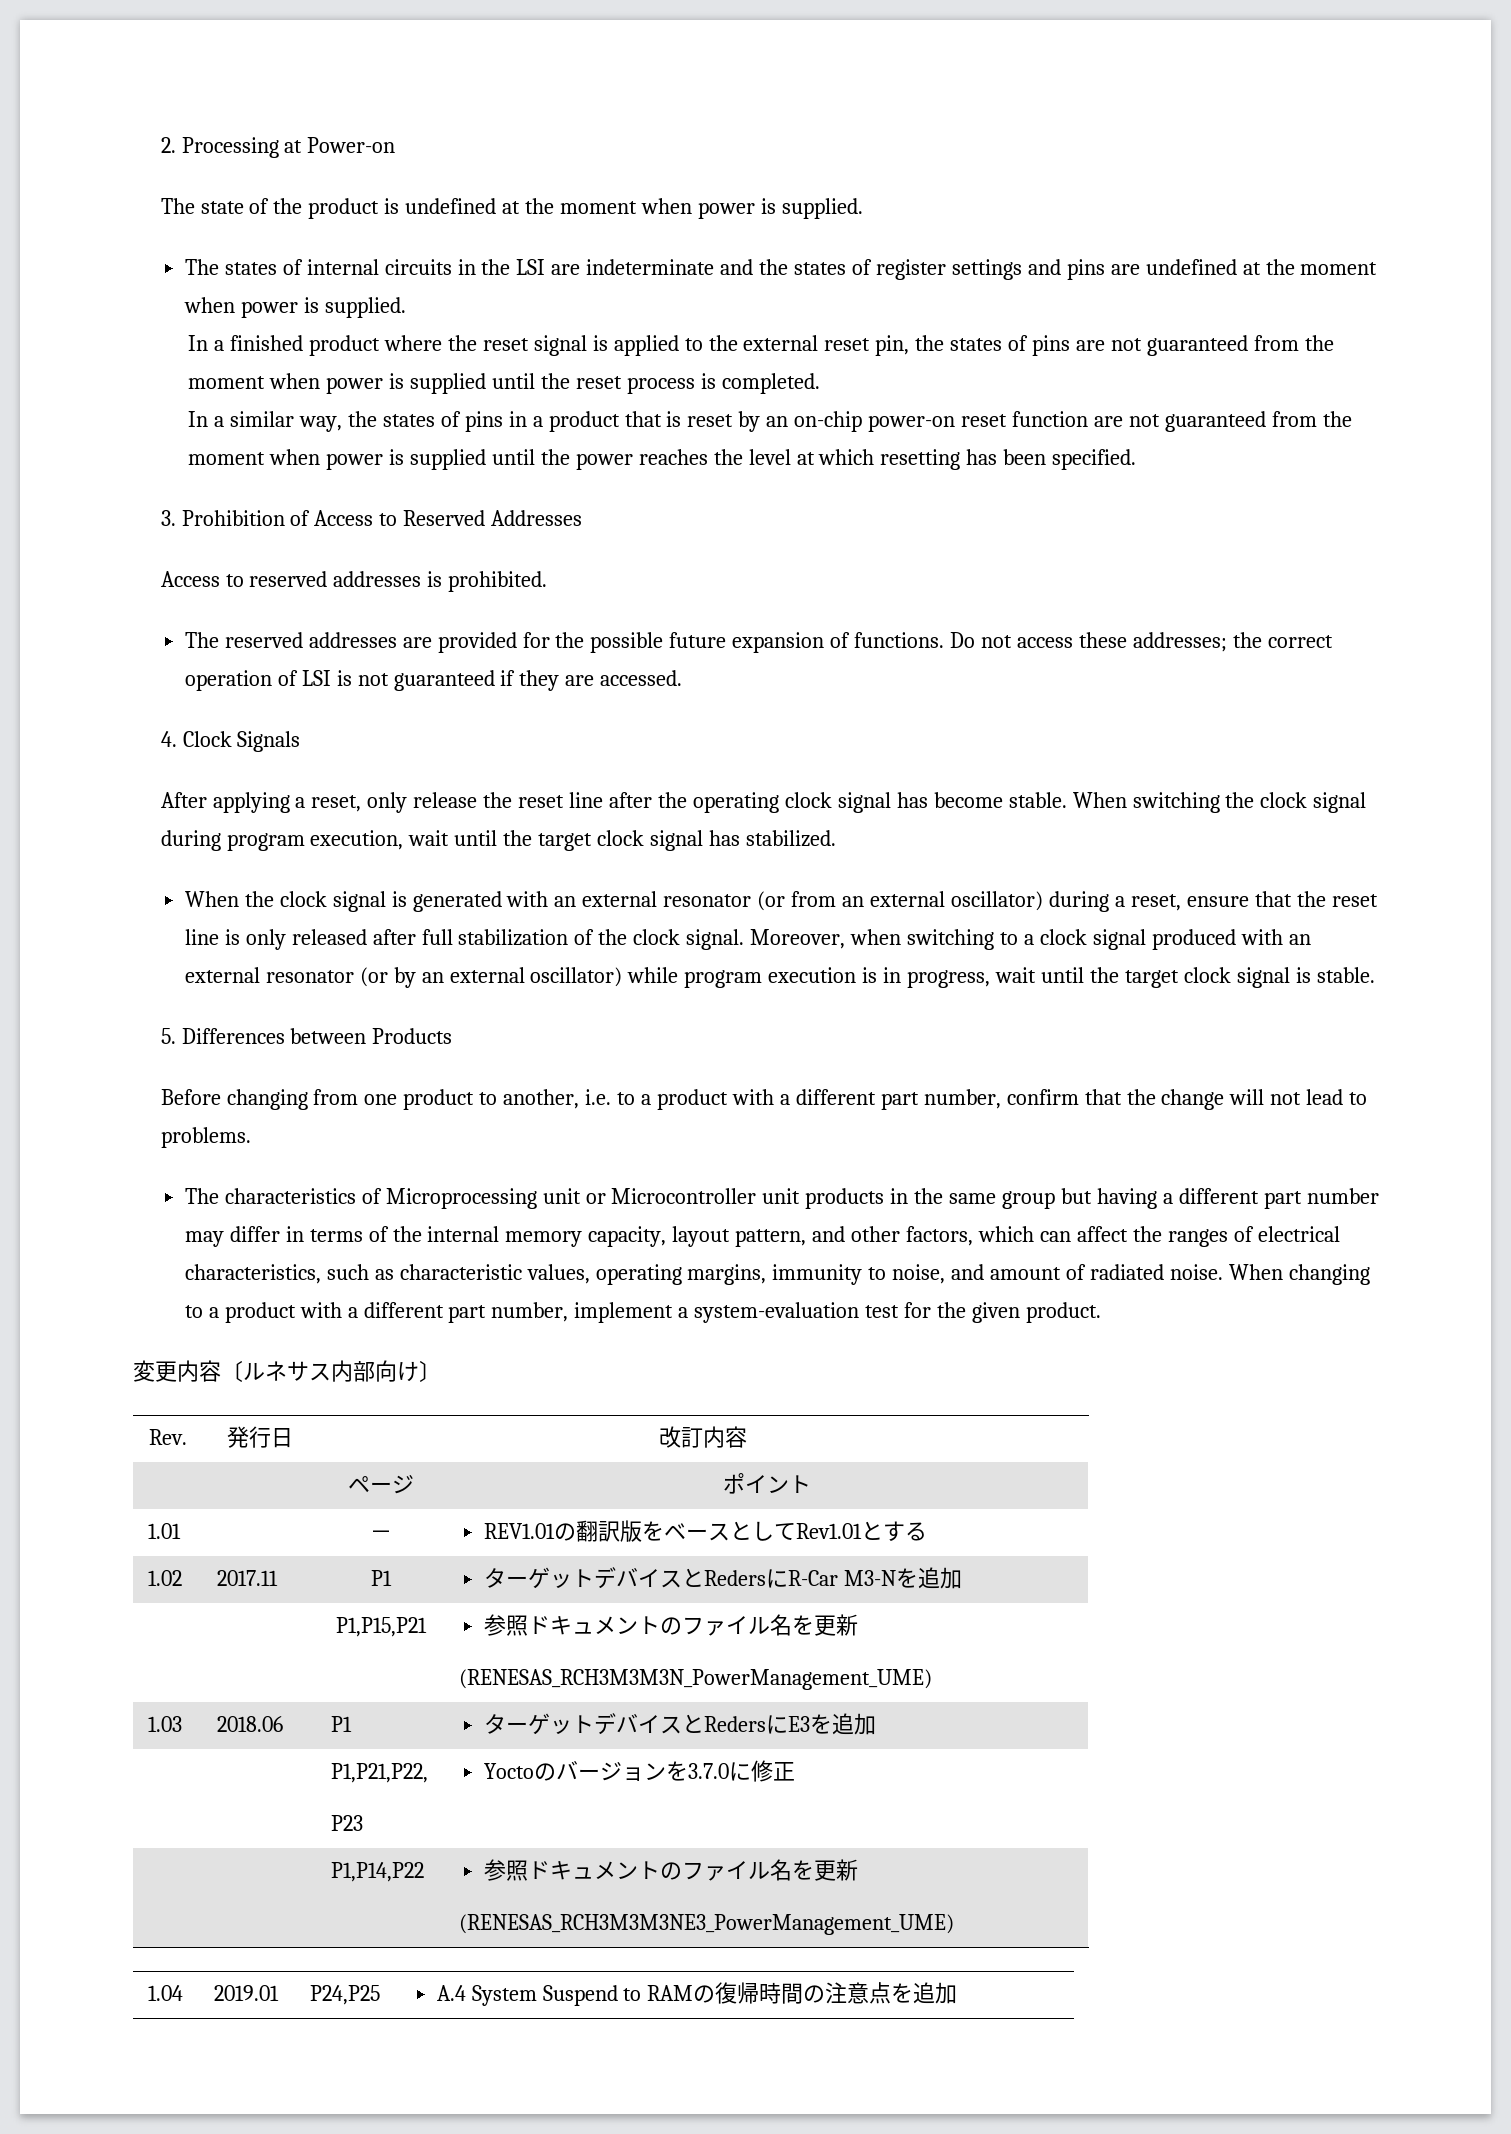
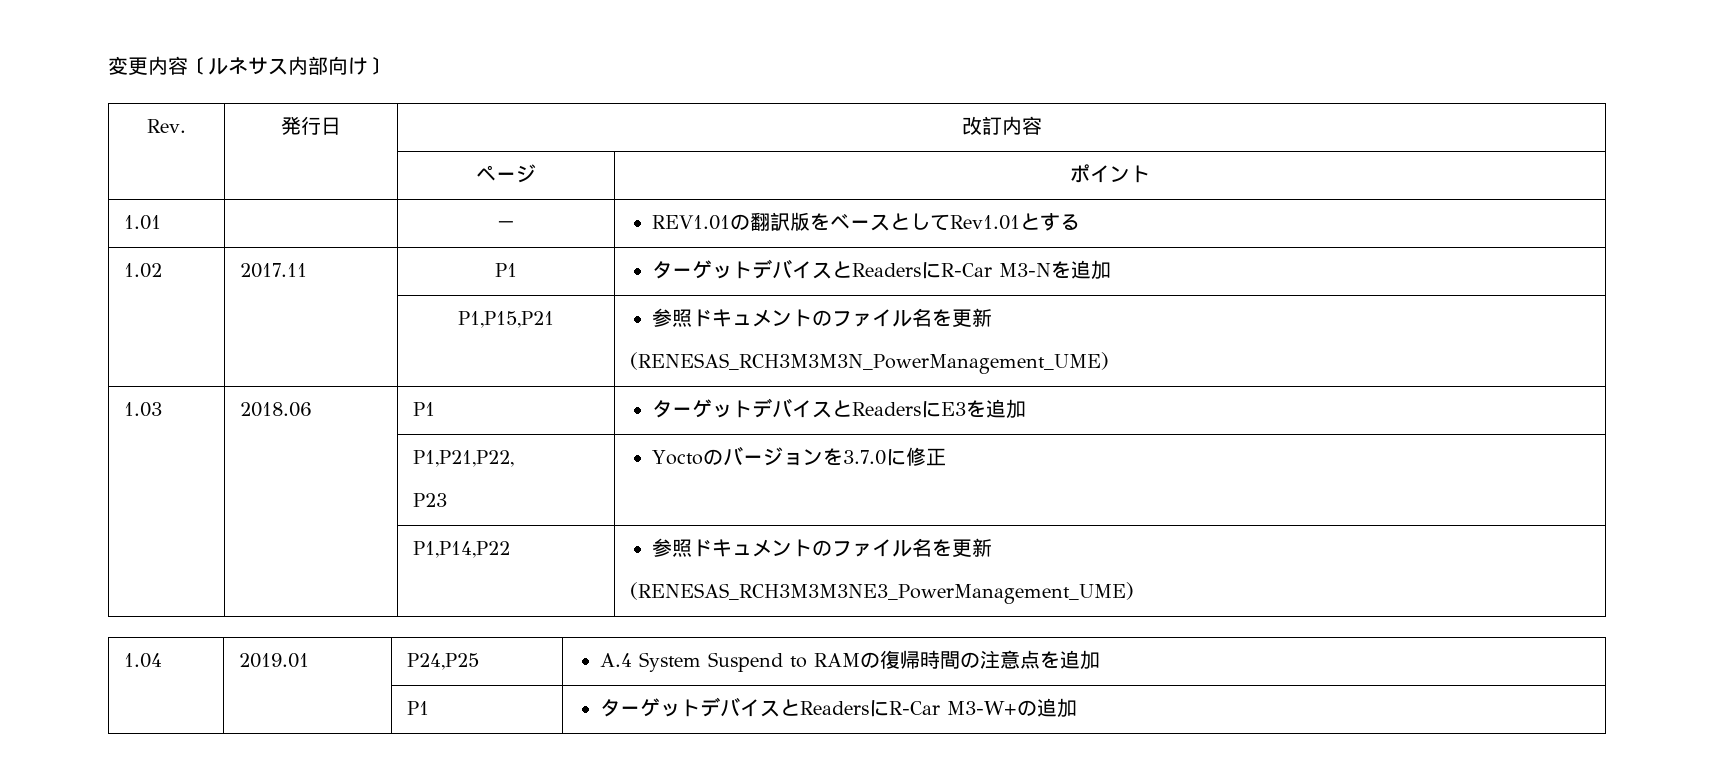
- 2. Processing at Power-on
- The state of the product is undefined at the moment when power is supplied.
- The states of internal circuits in the LSI are indeterminate and the states of register settings and pins are undefined at the moment when power is supplied.
- In a finished product where the reset signal is applied to the external reset pin, the states of pins are not guaranteed from the moment when power is supplied until the reset process is completed.
- In a similar way, the states of pins in a product that is reset by an on-chip power-on reset function are not guaranteed from the moment when power is supplied until the power reaches the level at which resetting has been specified.
- 3. Prohibition of Access to Reserved Addresses
- Access to reserved addresses is prohibited.
- The reserved addresses are provided for the possible future expansion of functions. Do not access these addresses; the correct operation of LSI is not guaranteed if they are accessed.
- 4. Clock Signals
- After applying a reset, only release the reset line after the operating clock signal has become stable. When switching the clock signal during program execution, wait until the target clock signal has stabilized.
- When the clock signal is generated with an external resonator (or from an external oscillator) during a reset, ensure that the reset line is only released after full stabilization of the clock signal. Moreover, when switching to a clock signal produced with an external resonator (or by an external oscillator) while program execution is in progress, wait until the target clock signal is stable.
- 5. Differences between Products
- Before changing from one product to another, i.e. to a product with a different part number, confirm that the change will not lead to problems.
- The characteristics of Microprocessing unit or Microcontroller unit products in the same group but having a different part number may differ in terms of the internal memory capacity, layout pattern, and other factors, which can affect the ranges of electrical characteristics, such as characteristic values, operating margins, immunity to noise, and amount of radiated noise. When changing to a product with a different part number, implement a system-evaluation test for the given product.
- 1.02 | 2017.11 | P1 | ターゲットデバイスとRedersにR-Car M3-Nを追加
+ 1.02 | 2017.11 | P1 | ターゲットデバイスとReadersにR-Car M3-Nを追加
- 1.03 | 2018.06 | P1 | ターゲットデバイスとRedersにE3を追加
+ 1.03 | 2018.06 | P1 | ターゲットデバイスとReadersにE3を追加
+ | | P1 | ターゲットデバイスとReadersにR-Car M3-W+の追加

